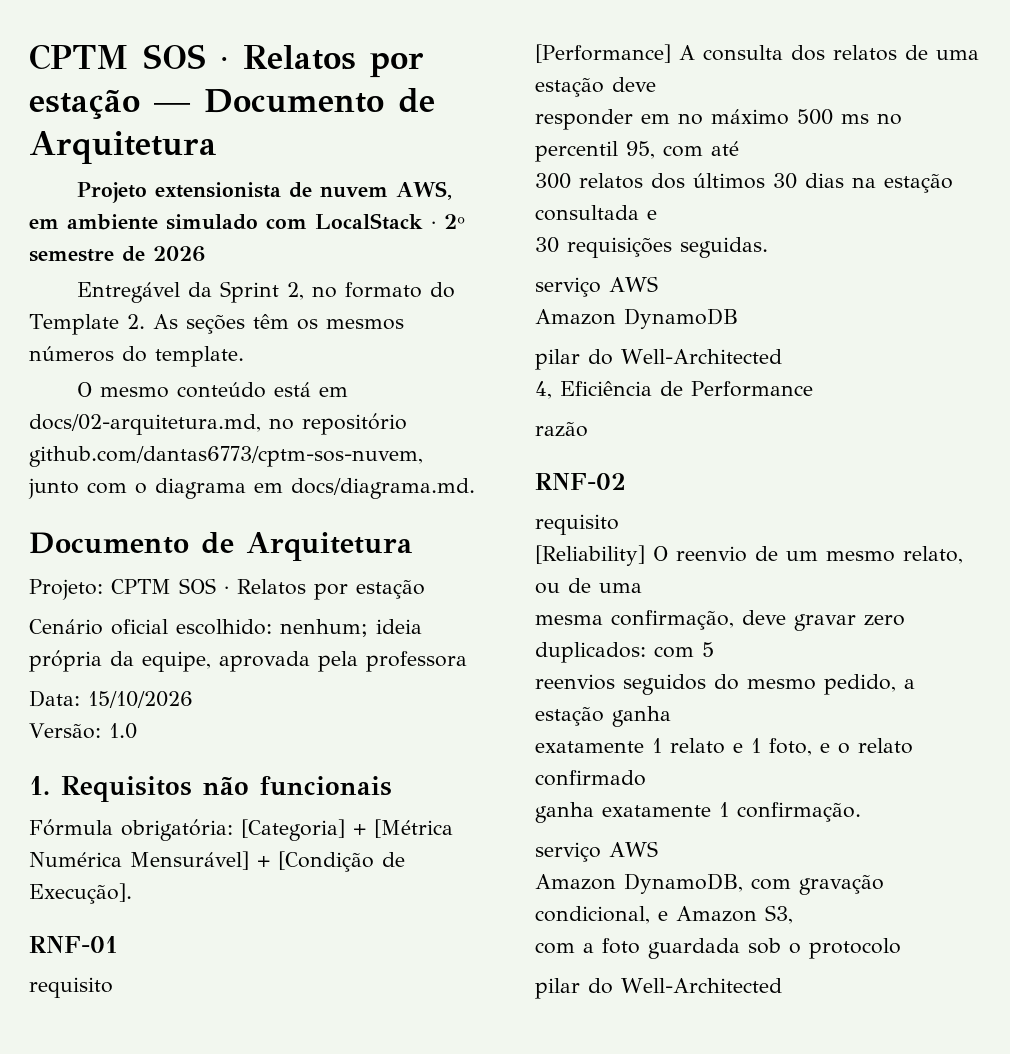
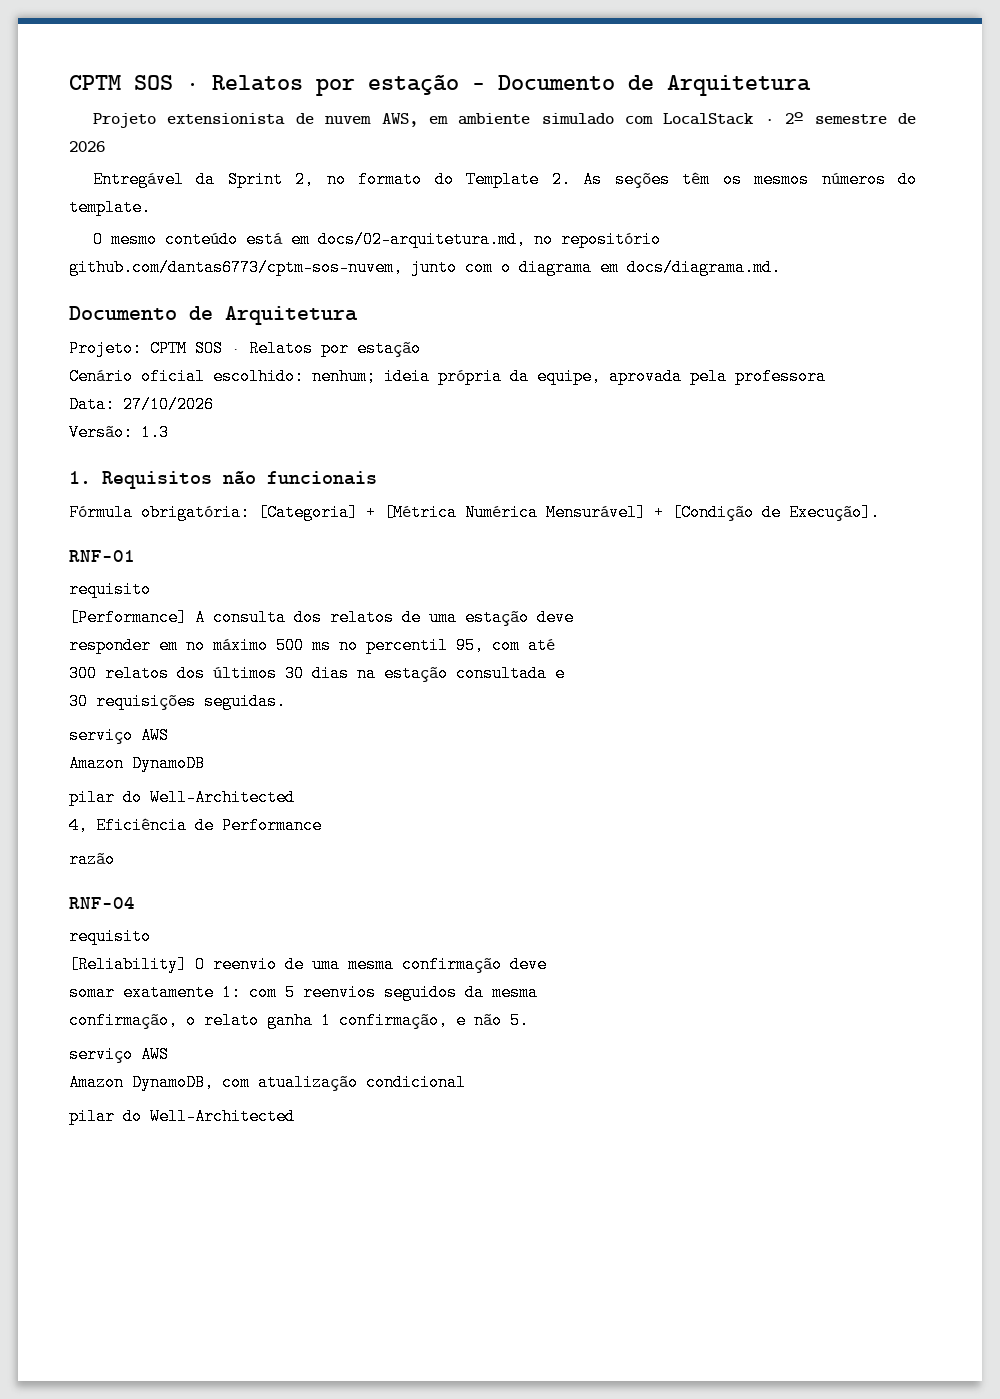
- Data: 15/10/2026
+ Data: 27/10/2026
- Versão: 1.0
+ Versão: 1.3
- RNF-02
+ RNF-04
- [Reliability] O reenvio de um mesmo relato, ou de uma
- mesma confirmação, deve gravar zero duplicados: com 5
- reenvios seguidos do mesmo pedido, a estação ganha
- exatamente 1 relato e 1 foto, e o relato confirmado
- ganha exatamente 1 confirmação.
+ [Reliability] O reenvio de uma mesma confirmação deve
+ somar exatamente 1: com 5 reenvios seguidos da mesma
+ confirmação, o relato ganha 1 confirmação, e não 5.
- Amazon DynamoDB, com gravação condicional, e Amazon S3,
- com a foto guardada sob o protocolo
+ Amazon DynamoDB, com atualização condicional

